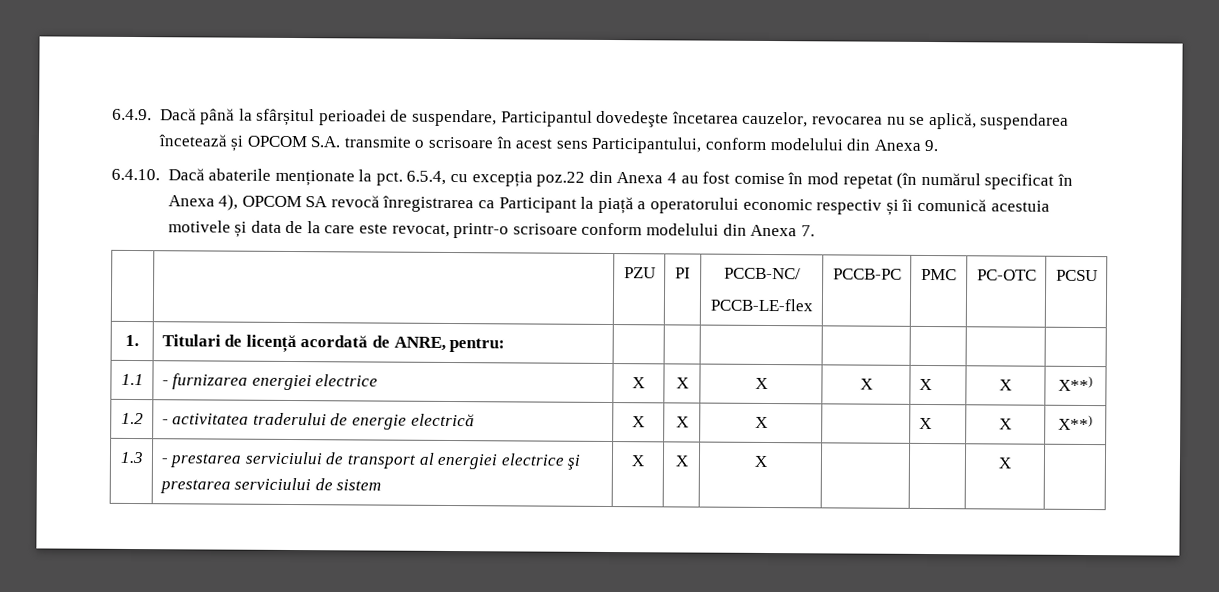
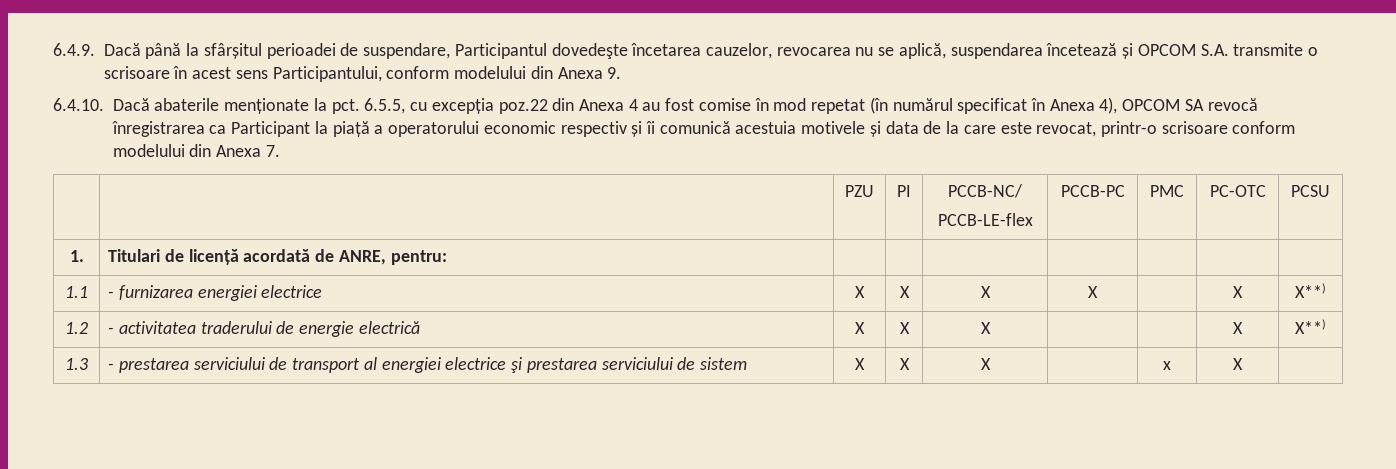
- 6.5.4, cu excepția poz.22 din Anexa 4 au fost comise în mod repetat (în numărul specificat în Anexa 4), OPCOM SA revocă înregistrarea ca Participant la piață a operatorului economic respectiv și îi comunică acestuia motivele și data de la care este revocat, printr-o scrisoare conform modelului din Anexa 7.
+ 6.5.5, cu excepția poz.22 din Anexa 4 au fost comise în mod repetat (în numărul specificat în Anexa 4), OPCOM SA revocă înregistrarea ca Participant la piață a operatorului economic respectiv și îi comunică acestuia motivele și data de la care este revocat, printr-o scrisoare conform modelului din Anexa 7.
- 1.1 | - furnizarea energiei electrice | X | X | X | X | X | X | X**)
+ 1.1 | - furnizarea energiei electrice | X | X | X | X | | X | X**)
- 1.2 | - activitatea traderului de energie electrică | X | X | X | | X | X | X**)
+ 1.2 | - activitatea traderului de energie electrică | X | X | X | | | X | X**)
- 1.3 | - prestarea serviciului de transport al energiei electrice şi prestarea serviciului de sistem | X | X | X | | | X |
+ 1.3 | - prestarea serviciului de transport al energiei electrice şi prestarea serviciului de sistem | X | X | X | | x | X |

